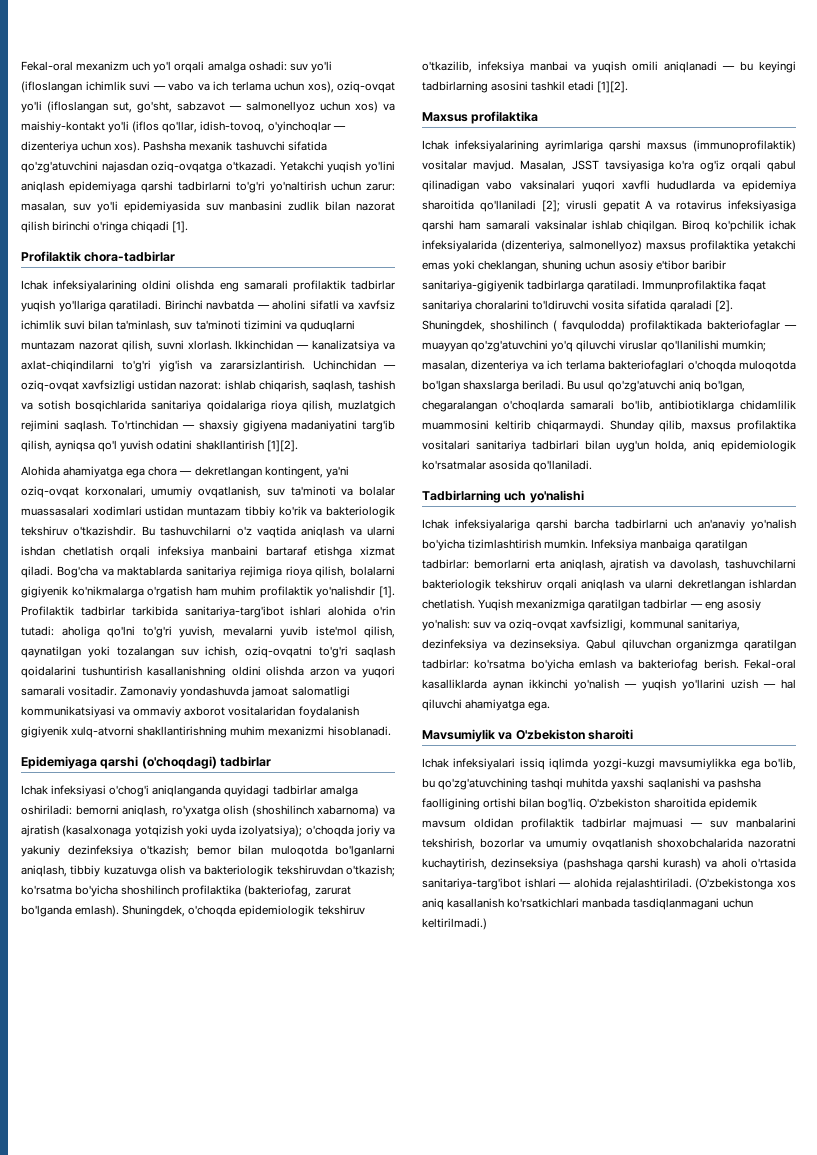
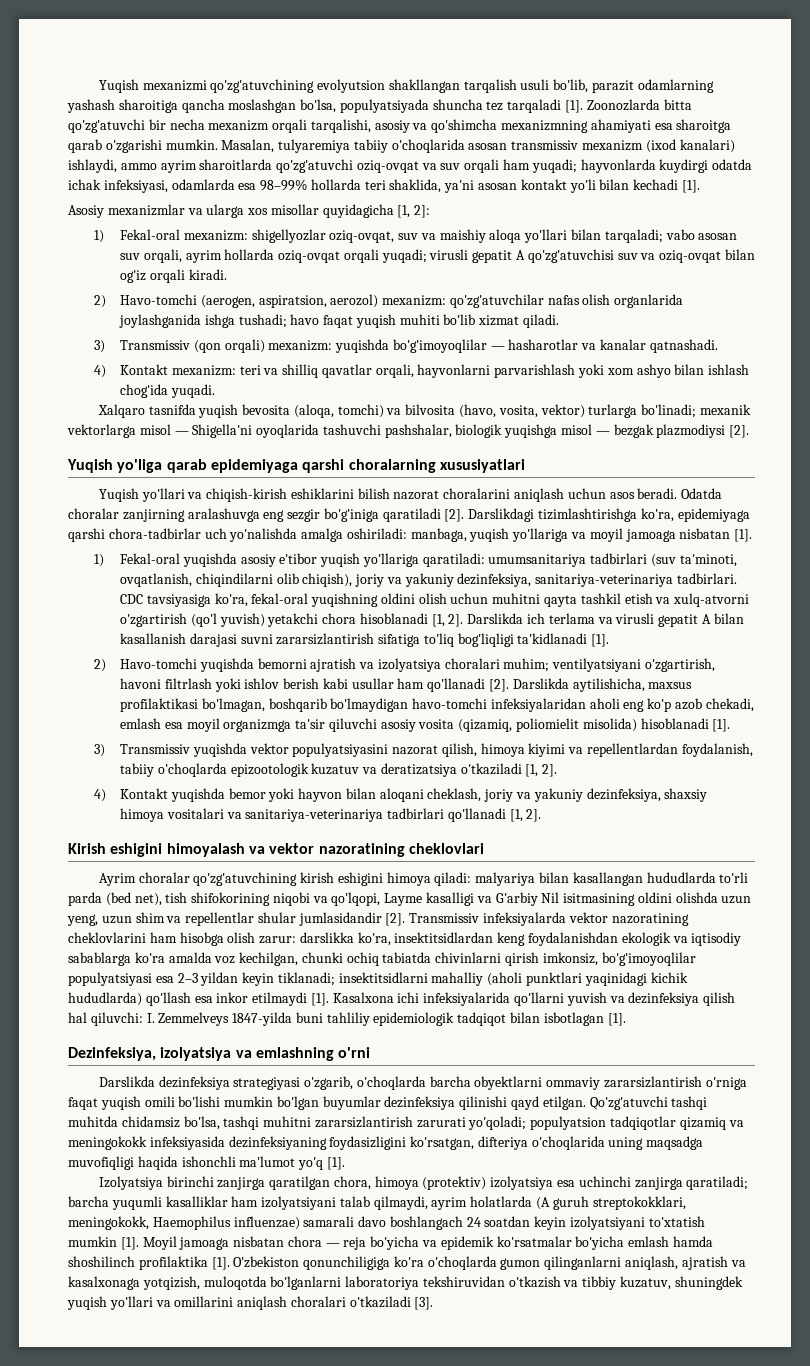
- Fekal-oral mexanizm uch yo'l orqali amalga oshadi: suv yo'li (ifloslangan ichimlik suvi — vabo va ich terlama uchun xos), oziq-ovqat yo'li (ifloslangan sut, go'sht, sabzavot — salmonellyoz uchun xos) va maishiy-kontakt yo'li (iflos qo'llar, idish-tovoq, o'yinchoqlar — dizenteriya uchun xos). Pashsha mexanik tashuvchi sifatida qo'zg'atuvchini najasdan oziq-ovqatga o'tkazadi. Yetakchi yuqish yo'lini aniqlash epidemiyaga qarshi tadbirlarni to'g'ri yo'naltirish uchun zarur: masalan, suv yo'li epidemiyasida suv manbasini zudlik bilan nazorat qilish birinchi o'ringa chiqadi [1].
- Profilaktik chora-tadbirlar
- Ichak infeksiyalarining oldini olishda eng samarali profilaktik tadbirlar yuqish yo'llariga qaratiladi. Birinchi navbatda — aholini sifatli va xavfsiz ichimlik suvi bilan ta'minlash, suv ta'minoti tizimini va quduqlarni muntazam nazorat qilish, suvni xlorlash. Ikkinchidan — kanalizatsiya va axlat-chiqindilarni to'g'ri yig'ish va zararsizlantirish. Uchinchidan — oziq-ovqat xavfsizligi ustidan nazorat: ishlab chiqarish, saqlash, tashish va sotish bosqichlarida sanitariya qoidalariga rioya qilish, muzlatgich rejimini saqlash. To'rtinchidan — shaxsiy gigiyena madaniyatini targ'ib qilish, ayniqsa qo'l yuvish odatini shakllantirish [1][2].
- Alohida ahamiyatga ega chora — dekretlangan kontingent, ya'ni oziq-ovqat korxonalari, umumiy ovqatlanish, suv ta'minoti va bolalar muassasalari xodimlari ustidan muntazam tibbiy ko'rik va bakteriologik tekshiruv o'tkazishdir. Bu tashuvchilarni o'z vaqtida aniqlash va ularni ishdan chetlatish orqali infeksiya manbaini bartaraf etishga xizmat qiladi. Bog'cha va maktablarda sanitariya rejimiga rioya qilish, bolalarni gigiyenik ko'nikmalarga o'rgatish ham muhim profilaktik yo'nalishdir [1]. Profilaktik tadbirlar tarkibida sanitariya-targ'ibot ishlari alohida o'rin tutadi: aholiga qo'lni to'g'ri yuvish, mevalarni yuvib iste'mol qilish, qaynatilgan yoki tozalangan suv ichish, oziq-ovqatni to'g'ri saqlash qoidalarini tushuntirish kasallanishning oldini olishda arzon va yuqori samarali vositadir. Zamonaviy yondashuvda jamoat salomatligi kommunikatsiyasi va ommaviy axborot vositalaridan foydalanish gigiyenik xulq-atvorni shakllantirishning muhim mexanizmi hisoblanadi.
- Epidemiyaga qarshi (o'choqdagi) tadbirlar
- Ichak infeksiyasi o'chog'i aniqlanganda quyidagi tadbirlar amalga oshiriladi: bemorni aniqlash, ro'yxatga olish (shoshilinch xabarnoma) va ajratish (kasalxonaga yotqizish yoki uyda izolyatsiya); o'choqda joriy va yakuniy dezinfeksiya o'tkazish; bemor bilan muloqotda bo'lganlarni aniqlash, tibbiy kuzatuvga olish va bakteriologik tekshiruvdan o'tkazish; ko'rsatma bo'yicha shoshilinch profilaktika (bakteriofag, zarurat bo'lganda emlash). Shuningdek, o'choqda epidemiologik tekshiruv o'tkazilib, infeksiya manbai va yuqish omili aniqlanadi — bu keyingi tadbirlarning asosini tashkil etadi [1][2].
- Maxsus profilaktika
- Ichak infeksiyalarining ayrimlariga qarshi maxsus (immunoprofilaktik) vositalar mavjud. Masalan, JSST tavsiyasiga ko'ra og'iz orqali qabul qilinadigan vabo vaksinalari yuqori xavfli hududlarda va epidemiya sharoitida qo'llaniladi [2]; virusli gepatit A va rotavirus infeksiyasiga qarshi ham samarali vaksinalar ishlab chiqilgan. Biroq ko'pchilik ichak infeksiyalarida (dizenteriya, salmonellyoz) maxsus profilaktika yetakchi emas yoki cheklangan, shuning uchun asosiy e'tibor baribir sanitariya-gigiyenik tadbirlarga qaratiladi. Immunprofilaktika faqat sanitariya choralarini to'ldiruvchi vosita sifatida qaraladi [2]. Shuningdek, shoshilinch ( favqulodda) profilaktikada bakteriofaglar — muayyan qo'zg'atuvchini yo'q qiluvchi viruslar qo'llanilishi mumkin; masalan, dizenteriya va ich terlama bakteriofaglari o'choqda muloqotda bo'lgan shaxslarga beriladi. Bu usul qo'zg'atuvchi aniq bo'lgan, chegaralangan o'choqlarda samarali bo'lib, antibiotiklarga chidamlilik muammosini keltirib chiqarmaydi. Shunday qilib, maxsus profilaktika vositalari sanitariya tadbirlari bilan uyg'un holda, aniq epidemiologik ko'rsatmalar asosida qo'llaniladi.
- Tadbirlarning uch yo'nalishi
- Ichak infeksiyalariga qarshi barcha tadbirlarni uch an'anaviy yo'nalish bo'yicha tizimlashtirish mumkin. Infeksiya manbaiga qaratilgan tadbirlar: bemorlarni erta aniqlash, ajratish va davolash, tashuvchilarni bakteriologik tekshiruv orqali aniqlash va ularni dekretlangan ishlardan chetlatish. Yuqish mexanizmiga qaratilgan tadbirlar — eng asosiy yo'nalish: suv va oziq-ovqat xavfsizligi, kommunal sanitariya, dezinfeksiya va dezinseksiya. Qabul qiluvchan organizmga qaratilgan tadbirlar: ko'rsatma bo'yicha emlash va bakteriofag berish. Fekal-oral kasalliklarda aynan ikkinchi yo'nalish — yuqish yo'llarini uzish — hal qiluvchi ahamiyatga ega.
- Mavsumiylik va O'zbekiston sharoiti
- Ichak infeksiyalari issiq iqlimda yozgi-kuzgi mavsumiylikka ega bo'lib, bu qo'zg'atuvchining tashqi muhitda yaxshi saqlanishi va pashsha faolligining ortishi bilan bog'liq. O'zbekiston sharoitida epidemik mavsum oldidan profilaktik tadbirlar majmuasi — suv manbalarini tekshirish, bozorlar va umumiy ovqatlanish shoxobchalarida nazoratni kuchaytirish, dezinseksiya (pashshaga qarshi kurash) va aholi o'rtasida sanitariya-targ'ibot ishlari — alohida rejalashtiriladi. (O'zbekistonga xos aniq kasallanish ko'rsatkichlari manbada tasdiqlanmagani uchun keltirilmadi.)
+ Yuqish mexanizmi qo'zg'atuvchining evolyutsion shakllangan tarqalish usuli bo'lib, parazit odamlarning yashash sharoitiga qancha moslashgan bo'lsa, populyatsiyada shuncha tez tarqaladi [1]. Zoonozlarda bitta qo'zg'atuvchi bir necha mexanizm orqali tarqalishi, asosiy va qo'shimcha mexanizmning ahamiyati esa sharoitga qarab o'zgarishi mumkin. Masalan, tulyaremiya tabiiy o'choqlarida asosan transmissiv mexanizm (ixod kanalari) ishlaydi, ammo ayrim sharoitlarda qo'zg'atuvchi oziq-ovqat va suv orqali ham yuqadi; hayvonlarda kuydirgi odatda ichak infeksiyasi, odamlarda esa 98–99% hollarda teri shaklida, ya'ni asosan kontakt yo'li bilan kechadi [1].
+ Asosiy mexanizmlar va ularga xos misollar quyidagicha [1, 2]:
+ 1) Fekal-oral mexanizm: shigellyozlar oziq-ovqat, suv va maishiy aloqa yo'llari bilan tarqaladi; vabo asosan suv orqali, ayrim hollarda oziq-ovqat orqali yuqadi; virusli gepatit A qo'zg'atuvchisi suv va oziq-ovqat bilan og'iz orqali kiradi.
+ 2) Havo-tomchi (aerogen, aspiratsion, aerozol) mexanizm: qo'zg'atuvchilar nafas olish organlarida joylashganida ishga tushadi; havo faqat yuqish muhiti bo'lib xizmat qiladi.
+ 3) Transmissiv (qon orqali) mexanizm: yuqishda bo'g'imoyoqlilar — hasharotlar va kanalar qatnashadi.
+ 4) Kontakt mexanizm: teri va shilliq qavatlar orqali, hayvonlarni parvarishlash yoki xom ashyo bilan ishlash chog'ida yuqadi.
+ Xalqaro tasnifda yuqish bevosita (aloqa, tomchi) va bilvosita (havo, vosita, vektor) turlarga bo'linadi; mexanik vektorlarga misol — Shigella'ni oyoqlarida tashuvchi pashshalar, biologik yuqishga misol — bezgak plazmodiysi [2].
+ Yuqish yo'liga qarab epidemiyaga qarshi choralarning xususiyatlari
+ Yuqish yo'llari va chiqish-kirish eshiklarini bilish nazorat choralarini aniqlash uchun asos beradi. Odatda choralar zanjirning aralashuvga eng sezgir bo'g'iniga qaratiladi [2]. Darslikdagi tizimlashtirishga ko'ra, epidemiyaga qarshi chora-tadbirlar uch yo'nalishda amalga oshiriladi: manbaga, yuqish yo'llariga va moyil jamoaga nisbatan [1].
+ 1) Fekal-oral yuqishda asosiy e'tibor yuqish yo'llariga qaratiladi: umumsanitariya tadbirlari (suv ta'minoti, ovqatlanish, chiqindilarni olib chiqish), joriy va yakuniy dezinfeksiya, sanitariya-veterinariya tadbirlari. CDC tavsiyasiga ko'ra, fekal-oral yuqishning oldini olish uchun muhitni qayta tashkil etish va xulq-atvorni o'zgartirish (qo'l yuvish) yetakchi chora hisoblanadi [1, 2]. Darslikda ich terlama va virusli gepatit A bilan kasallanish darajasi suvni zararsizlantirish sifatiga to'liq bog'liqligi ta'kidlanadi [1].
+ 2) Havo-tomchi yuqishda bemorni ajratish va izolyatsiya choralari muhim; ventilyatsiyani o'zgartirish, havoni filtrlash yoki ishlov berish kabi usullar ham qo'llanadi [2]. Darslikda aytilishicha, maxsus profilaktikasi bo'lmagan, boshqarib bo'lmaydigan havo-tomchi infeksiyalaridan aholi eng ko'p azob chekadi, emlash esa moyil organizmga ta'sir qiluvchi asosiy vosita (qizamiq, poliomielit misolida) hisoblanadi [1].
+ 3) Transmissiv yuqishda vektor populyatsiyasini nazorat qilish, himoya kiyimi va repellentlardan foydalanish, tabiiy o'choqlarda epizootologik kuzatuv va deratizatsiya o'tkaziladi [1, 2].
+ 4) Kontakt yuqishda bemor yoki hayvon bilan aloqani cheklash, joriy va yakuniy dezinfeksiya, shaxsiy himoya vositalari va sanitariya-veterinariya tadbirlari qo'llanadi [1, 2].
+ Kirish eshigini himoyalash va vektor nazoratining cheklovlari
+ Ayrim choralar qo'zg'atuvchining kirish eshigini himoya qiladi: malyariya bilan kasallangan hududlarda to'rli parda (bed net), tish shifokorining niqobi va qo'lqopi, Layme kasalligi va G'arbiy Nil isitmasining oldini olishda uzun yeng, uzun shim va repellentlar shular jumlasidandir [2]. Transmissiv infeksiyalarda vektor nazoratining cheklovlarini ham hisobga olish zarur: darslikka ko'ra, insektitsidlardan keng foydalanishdan ekologik va iqtisodiy sabablarga ko'ra amalda voz kechilgan, chunki ochiq tabiatda chivinlarni qirish imkonsiz, bo'g'imoyoqlilar populyatsiyasi esa 2–3 yildan keyin tiklanadi; insektitsidlarni mahalliy (aholi punktlari yaqinidagi kichik hududlarda) qo'llash esa inkor etilmaydi [1]. Kasalxona ichi infeksiyalarida qo'llarni yuvish va dezinfeksiya qilish hal qiluvchi: I. Zemmelveys 1847-yilda buni tahliliy epidemiologik tadqiqot bilan isbotlagan [1].
+ Dezinfeksiya, izolyatsiya va emlashning o'rni
+ Darslikda dezinfeksiya strategiyasi o'zgarib, o'choqlarda barcha obyektlarni ommaviy zararsizlantirish o'rniga faqat yuqish omili bo'lishi mumkin bo'lgan buyumlar dezinfeksiya qilinishi qayd etilgan. Qo'zg'atuvchi tashqi muhitda chidamsiz bo'lsa, tashqi muhitni zararsizlantirish zarurati yo'qoladi; populyatsion tadqiqotlar qizamiq va meningokokk infeksiyasida dezinfeksiyaning foydasizligini ko'rsatgan, difteriya o'choqlarida uning maqsadga muvofiqligi haqida ishonchli ma'lumot yo'q [1].
+ Izolyatsiya birinchi zanjirga qaratilgan chora, himoya (protektiv) izolyatsiya esa uchinchi zanjirga qaratiladi; barcha yuqumli kasalliklar ham izolyatsiyani talab qilmaydi, ayrim holatlarda (A guruh streptokokklari, meningokokk, Haemophilus influenzae) samarali davo boshlangach 24 soatdan keyin izolyatsiyani to'xtatish mumkin [1]. Moyil jamoaga nisbatan chora — reja bo'yicha va epidemik ko'rsatmalar bo'yicha emlash hamda shoshilinch profilaktika [1]. O'zbekiston qonunchiligiga ko'ra o'choqlarda gumon qilinganlarni aniqlash, ajratish va kasalxonaga yotqizish, muloqotda bo'lganlarni laboratoriya tekshiruvidan o'tkazish va tibbiy kuzatuv, shuningdek yuqish yo'llari va omillarini aniqlash choralari o'tkaziladi [3].

